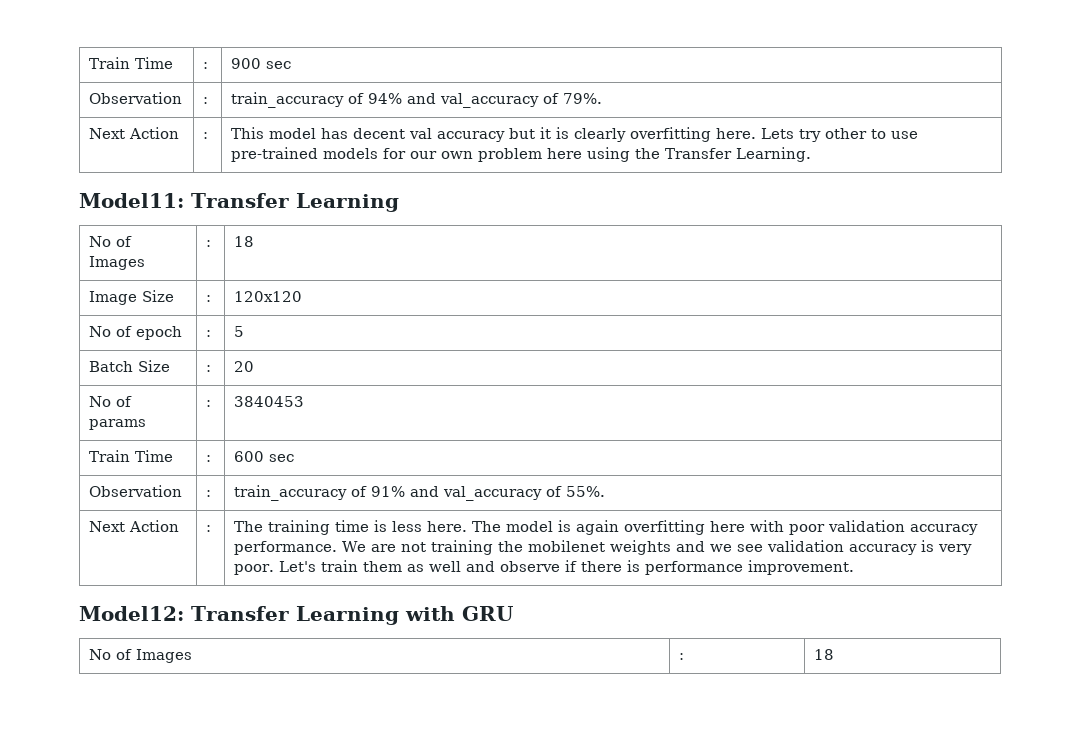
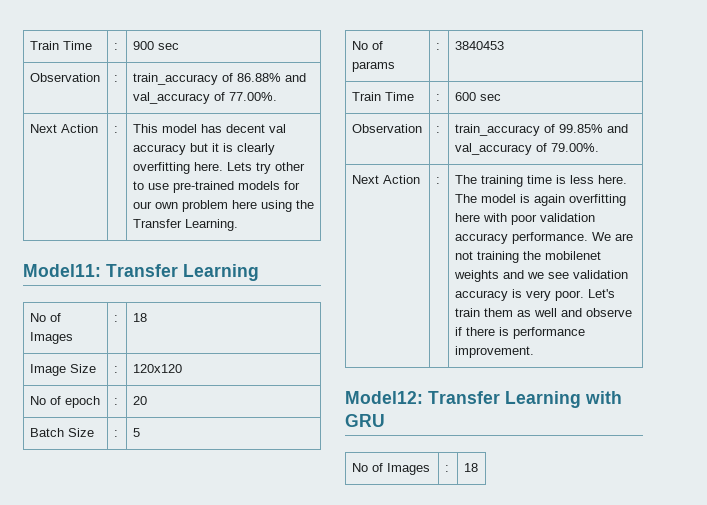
- Observation | : | train_accuracy of 94% and val_accuracy of 79%.
+ Observation | : | train_accuracy of 86.88% and val_accuracy of 77.00%.
- No of epoch | : | 5
+ No of epoch | : | 20
- Batch Size | : | 20
+ Batch Size | : | 5
- Observation | : | train_accuracy of 91% and val_accuracy of 55%.
+ Observation | : | train_accuracy of 99.85% and val_accuracy of 79.00%.

